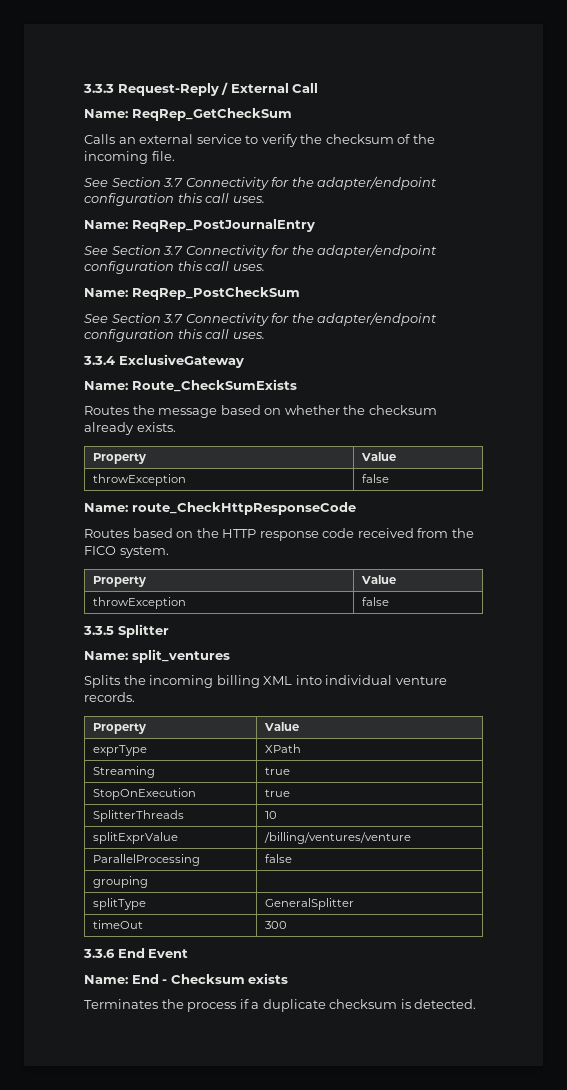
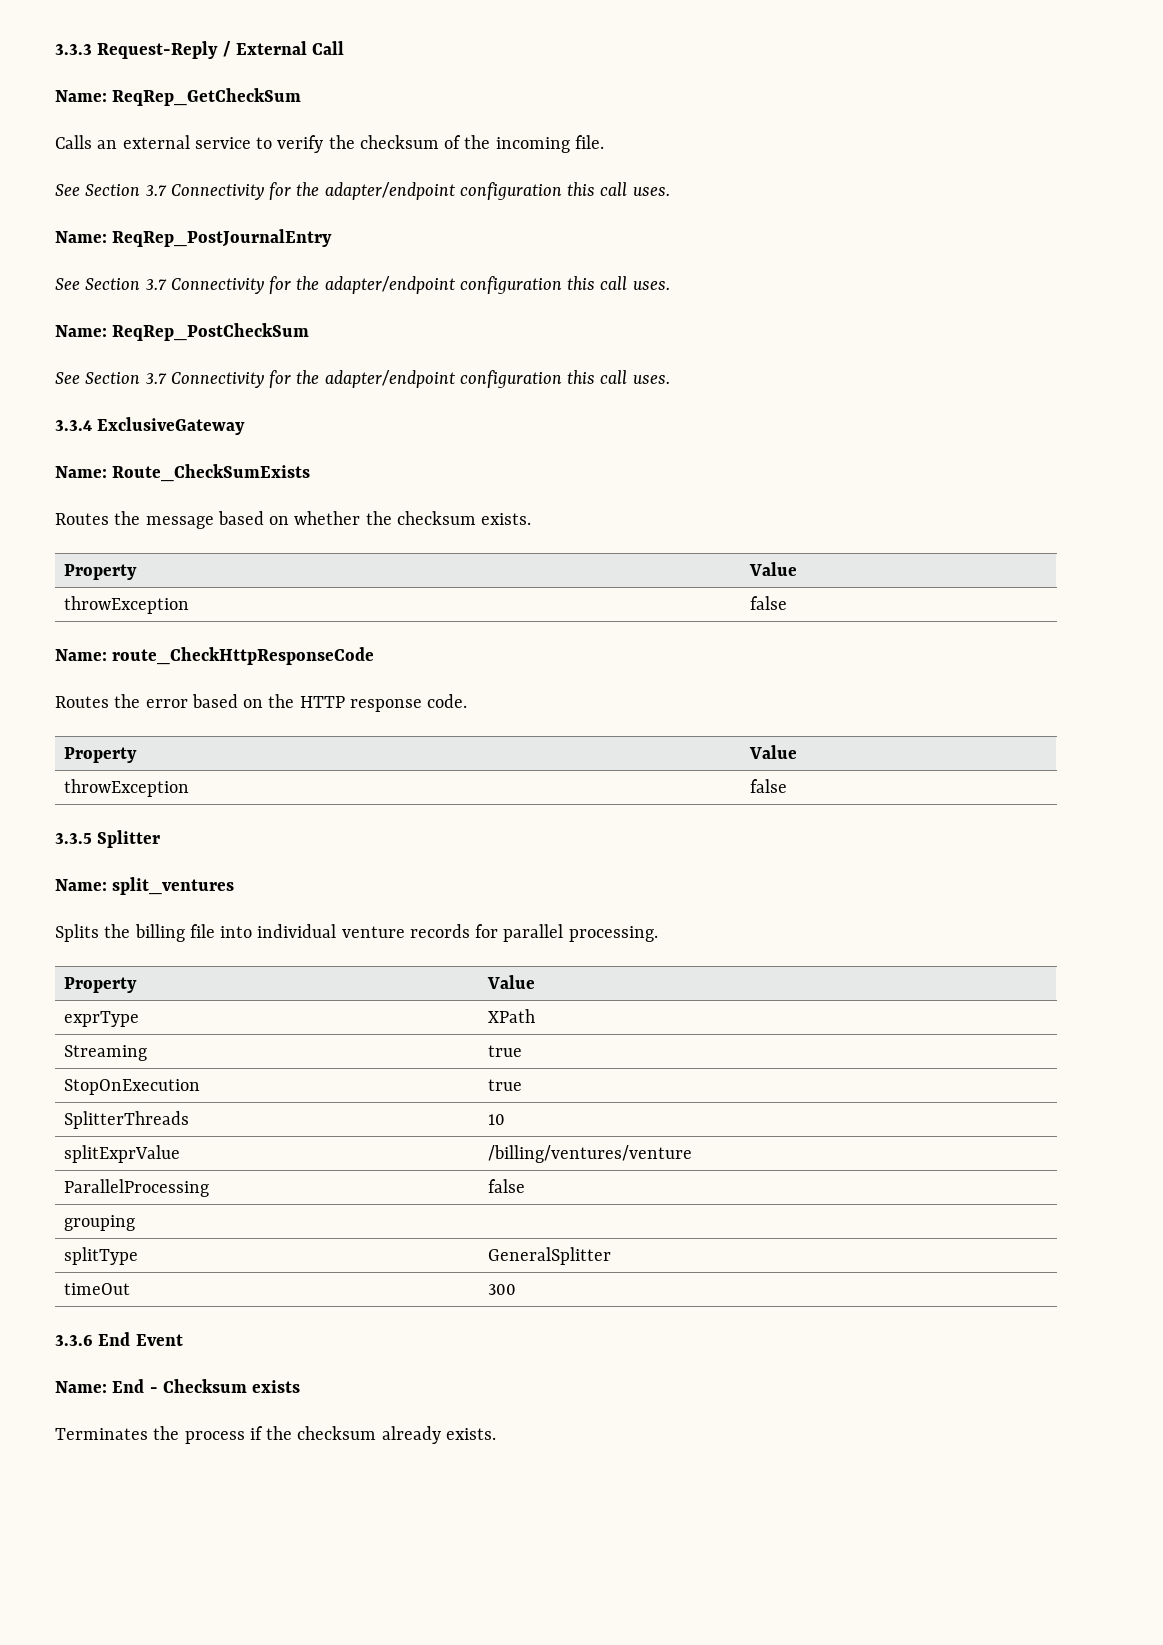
- Routes the message based on whether the checksum already exists.
+ Routes the message based on whether the checksum exists.
- Routes based on the HTTP response code received from the FICO system.
+ Routes the error based on the HTTP response code.
- Splits the incoming billing XML into individual venture records.
+ Splits the billing file into individual venture records for parallel processing.
- Terminates the process if a duplicate checksum is detected.
+ Terminates the process if the checksum already exists.

